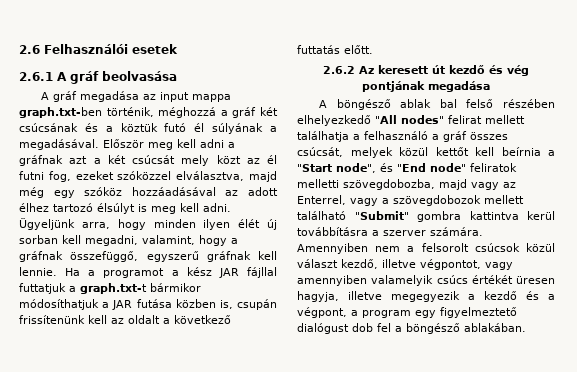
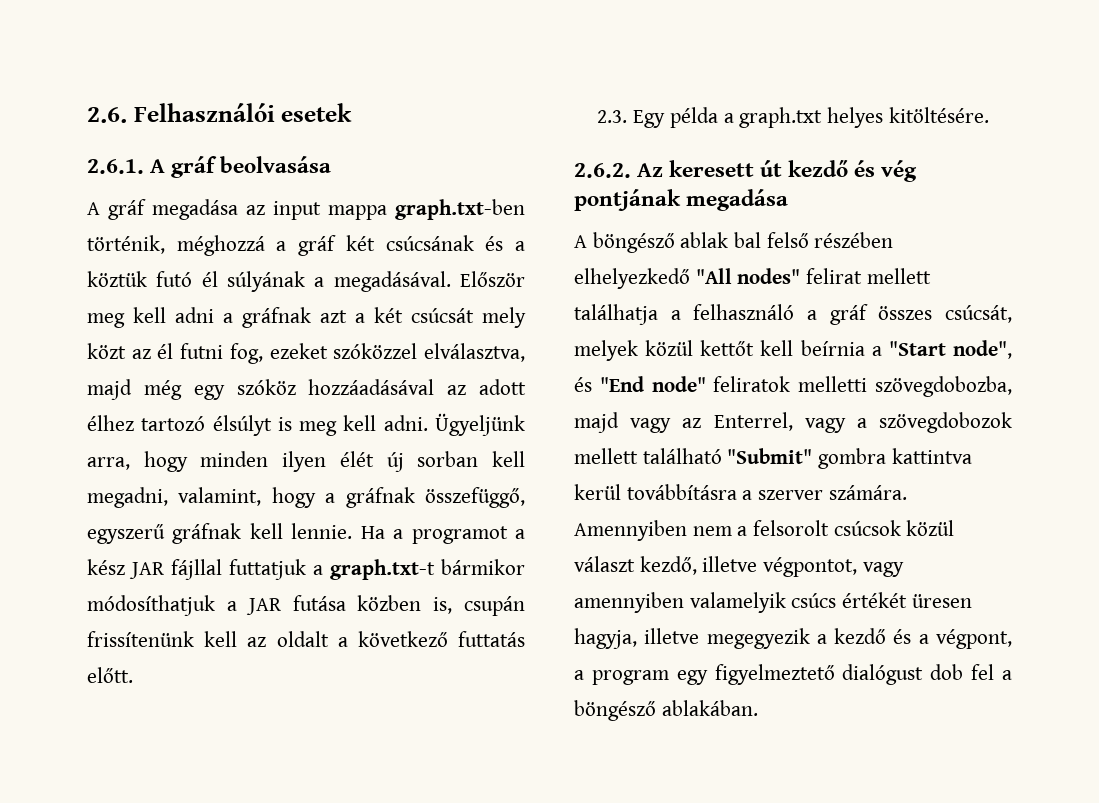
- 2.6 Felhasználói esetek
+ 2.6. Felhasználói esetek
- 2.6.1 A gráf beolvasása
+ 2.6.1. A gráf beolvasása
- 2.6.2 Az keresett út kezdő és vég pontjának megadása
+ 2.3. Egy példa a graph.txt helyes kitöltésére.
+ 2.6.2. Az keresett út kezdő és vég pontjának megadása

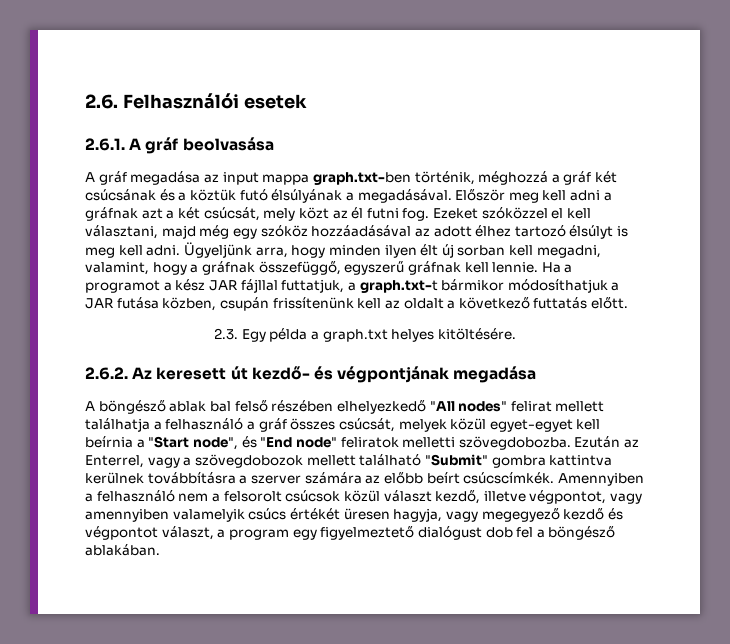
- A gráf megadása az input mappa graph.txt-ben történik, méghozzá a gráf két csúcsának és a köztük futó él súlyának a megadásával.
+ A gráf megadása az input mappa graph.txt-ben történik, méghozzá a gráf két csúcsának és a köztük futó élsúlyának a megadásával.
- Először meg kell adni a gráfnak azt a két csúcsát mely közt az él futni fog, ezeket szóközzel elválasztva, majd még egy szóköz hozzáadásával az adott élhez tartozó élsúlyt is meg kell adni.
+ Először meg kell adni a gráfnak azt a két csúcsát, mely közt az él futni fog. Ezeket szóközzel el kell választani, majd még egy szóköz hozzáadásával az adott élhez tartozó élsúlyt is meg kell adni.
- Ügyeljünk arra, hogy minden ilyen élét új sorban kell megadni, valamint, hogy a gráfnak összefüggő, egyszerű gráfnak kell lennie.
+ Ügyeljünk arra, hogy minden ilyen élt új sorban kell megadni, valamint, hogy a gráfnak összefüggő, egyszerű gráfnak kell lennie.
- Ha a programot a kész JAR fájllal futtatjuk a graph.txt-t bármikor módosíthatjuk a JAR futása közben is, csupán frissítenünk kell az oldalt a következő futtatás előtt.
+ Ha a programot a kész JAR fájllal futtatjuk, a graph.txt-t bármikor módosíthatjuk a JAR futása közben, csupán frissítenünk kell az oldalt a következő futtatás előtt.
- 2.6.2. Az keresett út kezdő és vég pontjának megadása
+ 2.6.2. Az keresett út kezdő- és végpontjának megadása
- A böngésző ablak bal felső részében elhelyezkedő "All nodes" felirat mellett találhatja a felhasználó a gráf összes csúcsát, melyek közül kettőt kell beírnia a "Start node", és "End node" feliratok melletti szövegdobozba, majd vagy az Enterrel, vagy a szövegdobozok mellett található "Submit" gombra kattintva kerül továbbításra a szerver számára. Amennyiben nem a felsorolt csúcsok közül választ kezdő, illetve végpontot, vagy amennyiben valamelyik csúcs értékét üresen hagyja, illetve megegyezik a kezdő és a végpont, a program egy figyelmeztető dialógust dob fel a böngésző ablakában.
+ A böngésző ablak bal felső részében elhelyezkedő "All nodes" felirat mellett találhatja a felhasználó a gráf összes csúcsát, melyek közül egyet-egyet kell beírnia a "Start node", és "End node" feliratok melletti szövegdobozba. Ezután az Enterrel, vagy a szövegdobozok mellett található "Submit" gombra kattintva kerülnek továbbításra a szerver számára az előbb beírt csúcscímkék. Amennyiben a felhasználó nem a felsorolt csúcsok közül választ kezdő, illetve végpontot, vagy amennyiben valamelyik csúcs értékét üresen hagyja, vagy megegyező kezdő és végpontot választ, a program egy figyelmeztető dialógust dob fel a böngésző ablakában.

